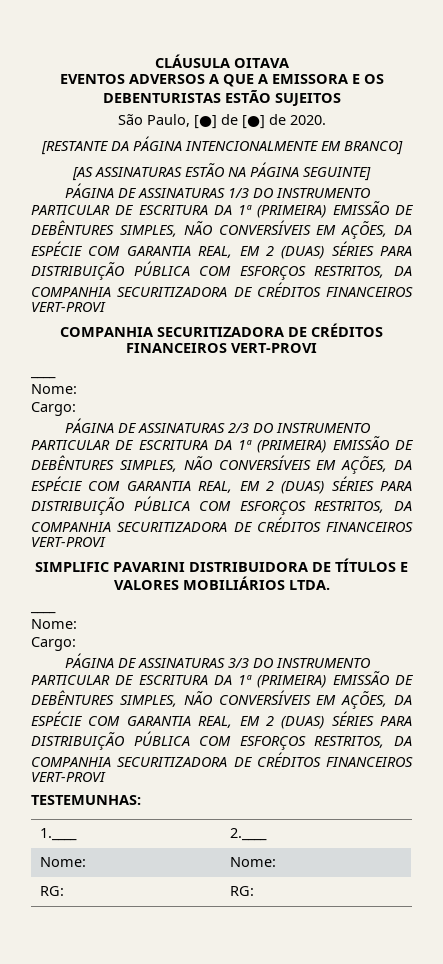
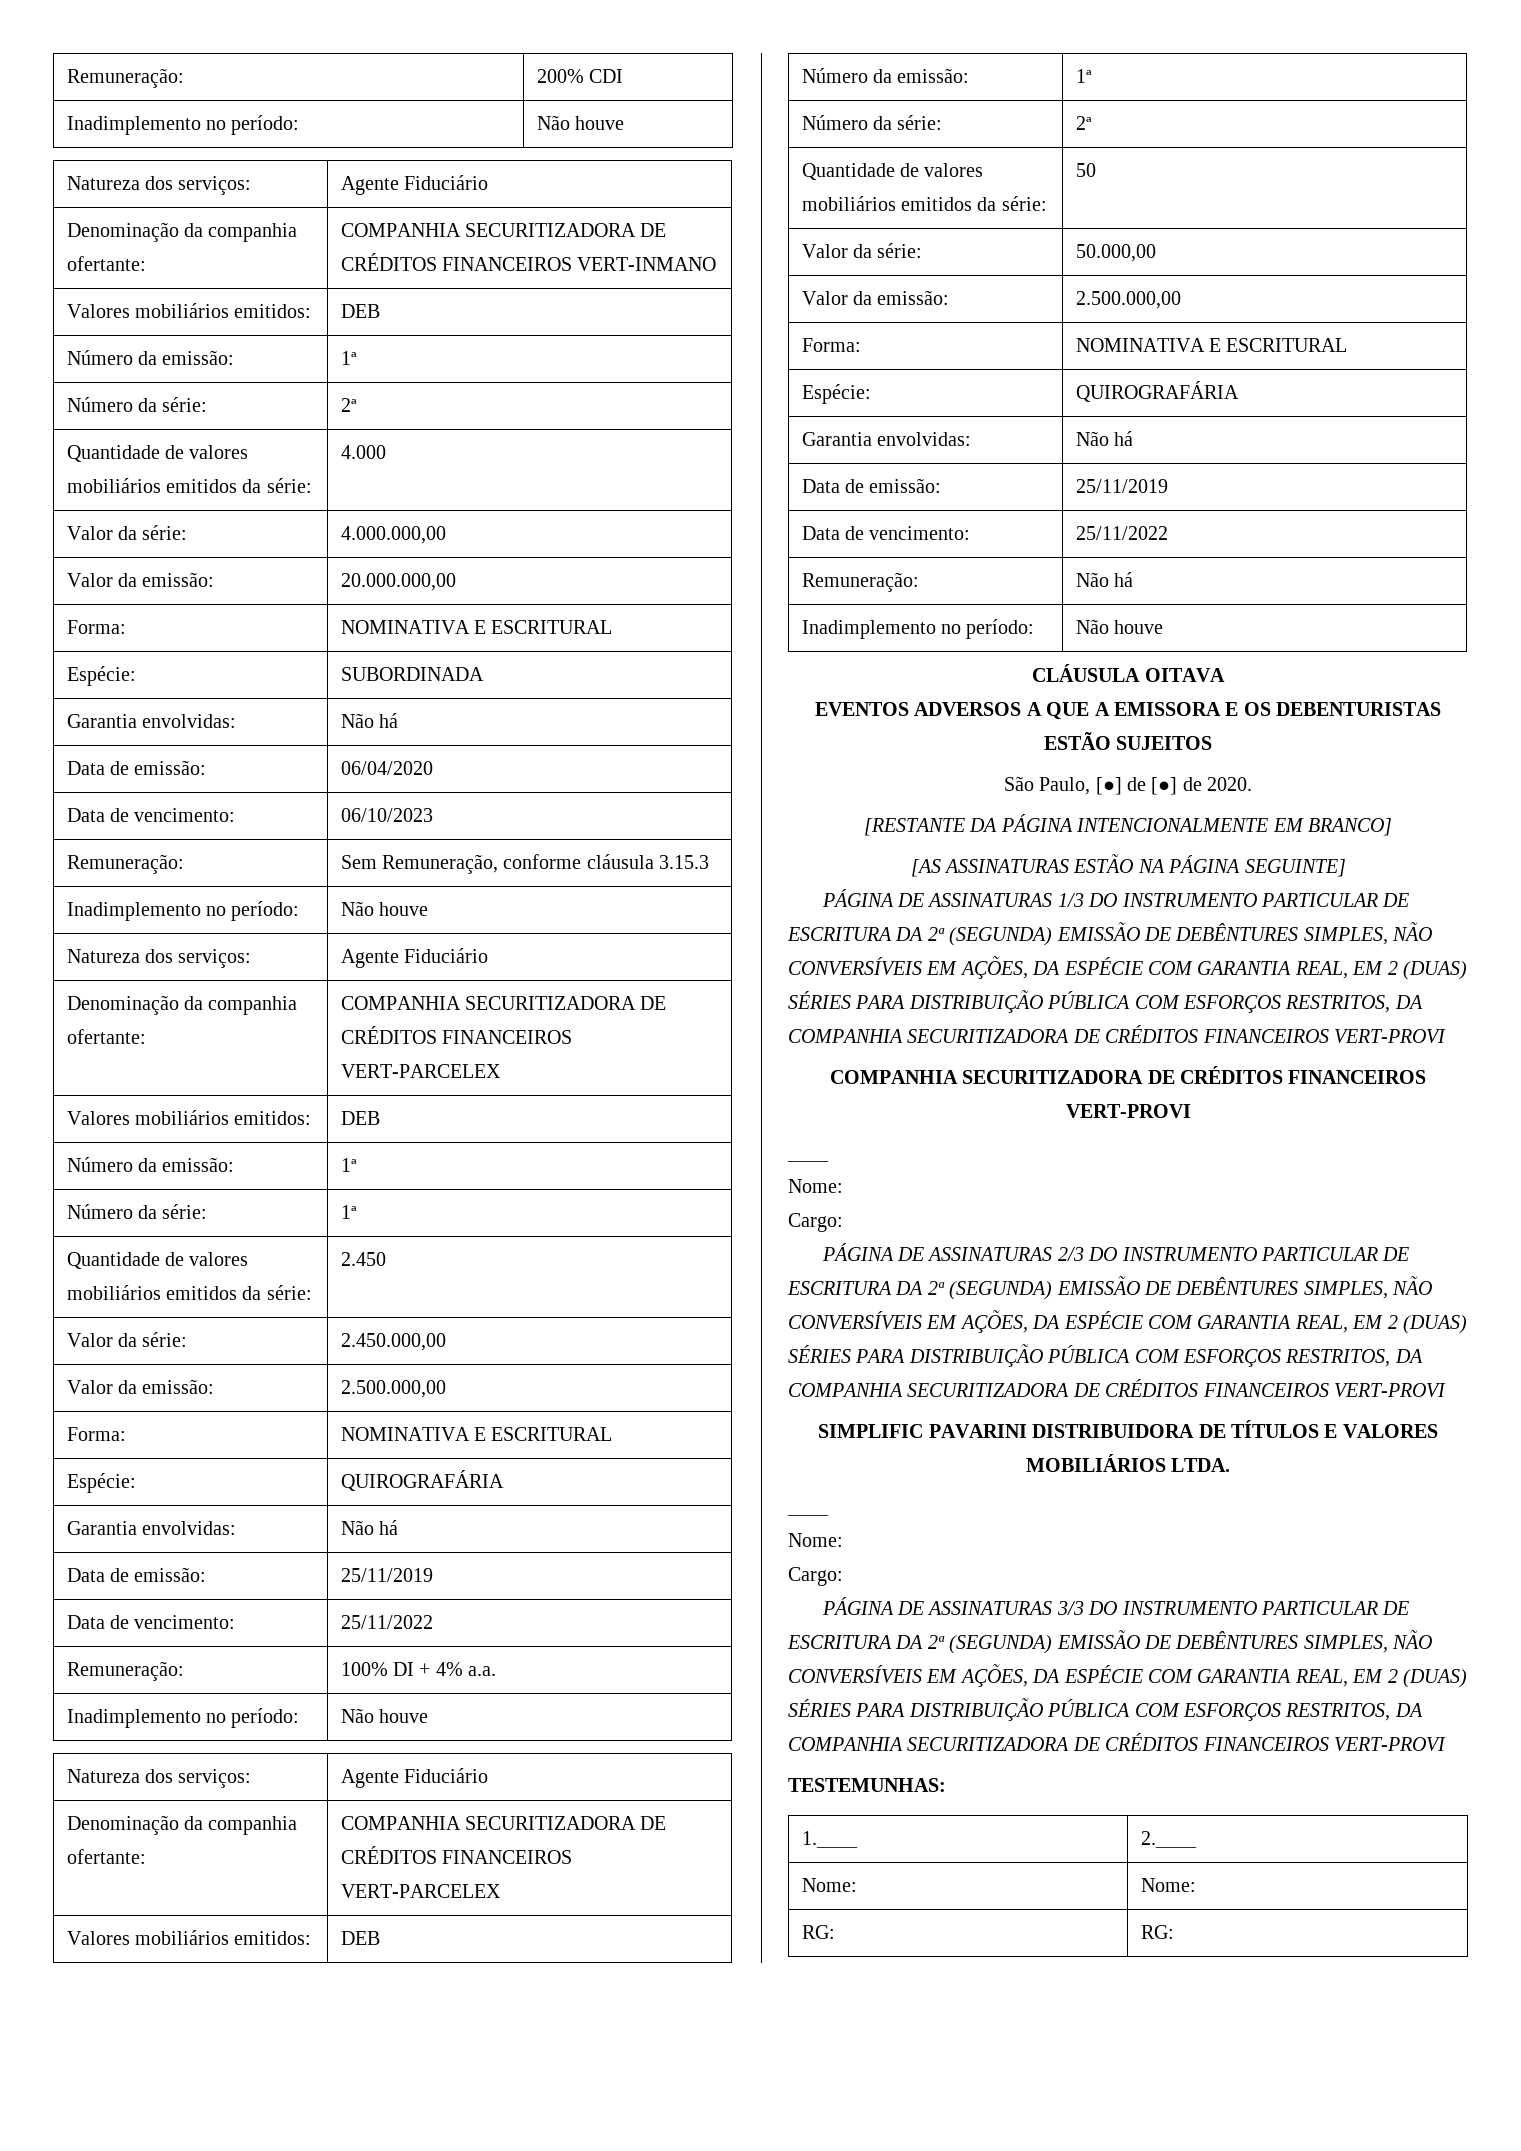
+ Remuneração: | 200% CDI
+ Inadimplemento no período: | Não houve
+ Natureza dos serviços: | Agente Fiduciário
+ Denominação da companhia ofertante: | COMPANHIA SECURITIZADORA DE CRÉDITOS FINANCEIROS VERT-INMANO
+ Valores mobiliários emitidos: | DEB
+ Número da emissão: | 1ª
+ Número da série: | 2ª
+ Quantidade de valores mobiliários emitidos da série: | 4.000
+ Valor da série: | 4.000.000,00
+ Valor da emissão: | 20.000.000,00
+ Forma: | NOMINATIVA E ESCRITURAL
+ Espécie: | SUBORDINADA
+ Garantia envolvidas: | Não há
+ Data de emissão: | 06/04/2020
+ Data de vencimento: | 06/10/2023
+ Remuneração: | Sem Remuneração, conforme cláusula 3.15.3
+ Inadimplemento no período: | Não houve
+ Natureza dos serviços: | Agente Fiduciário
+ Denominação da companhia ofertante: | COMPANHIA SECURITIZADORA DE CRÉDITOS FINANCEIROS VERT-PARCELEX
+ Valores mobiliários emitidos: | DEB
+ Número da emissão: | 1ª
+ Número da série: | 1ª
+ Quantidade de valores mobiliários emitidos da série: | 2.450
+ Valor da série: | 2.450.000,00
+ Valor da emissão: | 2.500.000,00
+ Forma: | NOMINATIVA E ESCRITURAL
+ Espécie: | QUIROGRAFÁRIA
+ Garantia envolvidas: | Não há
+ Data de emissão: | 25/11/2019
+ Data de vencimento: | 25/11/2022
+ Remuneração: | 100% DI + 4% a.a.
+ Inadimplemento no período: | Não houve
+ Natureza dos serviços: | Agente Fiduciário
+ Denominação da companhia ofertante: | COMPANHIA SECURITIZADORA DE CRÉDITOS FINANCEIROS VERT-PARCELEX
+ Valores mobiliários emitidos: | DEB
+ Número da emissão: | 1ª
+ Número da série: | 2ª
+ Quantidade de valores mobiliários emitidos da série: | 50
+ Valor da série: | 50.000,00
+ Valor da emissão: | 2.500.000,00
+ Forma: | NOMINATIVA E ESCRITURAL
+ Espécie: | QUIROGRAFÁRIA
+ Garantia envolvidas: | Não há
+ Data de emissão: | 25/11/2019
+ Data de vencimento: | 25/11/2022
+ Remuneração: | Não há
+ Inadimplemento no período: | Não houve
- PÁGINA DE ASSINATURAS 1/3 DO INSTRUMENTO PARTICULAR DE ESCRITURA DA 1ª (PRIMEIRA) EMISSÃO DE DEBÊNTURES SIMPLES, NÃO CONVERSÍVEIS EM AÇÕES, DA ESPÉCIE COM GARANTIA REAL, EM 2 (DUAS) SÉRIES PARA DISTRIBUIÇÃO PÚBLICA COM ESFORÇOS RESTRITOS, DA COMPANHIA SECURITIZADORA DE CRÉDITOS FINANCEIROS VERT-PROVI
+ PÁGINA DE ASSINATURAS 1/3 DO INSTRUMENTO PARTICULAR DE ESCRITURA DA 2ª (SEGUNDA) EMISSÃO DE DEBÊNTURES SIMPLES, NÃO CONVERSÍVEIS EM AÇÕES, DA ESPÉCIE COM GARANTIA REAL, EM 2 (DUAS) SÉRIES PARA DISTRIBUIÇÃO PÚBLICA COM ESFORÇOS RESTRITOS, DA COMPANHIA SECURITIZADORA DE CRÉDITOS FINANCEIROS VERT-PROVI
- PÁGINA DE ASSINATURAS 2/3 DO INSTRUMENTO PARTICULAR DE ESCRITURA DA 1ª (PRIMEIRA) EMISSÃO DE DEBÊNTURES SIMPLES, NÃO CONVERSÍVEIS EM AÇÕES, DA ESPÉCIE COM GARANTIA REAL, EM 2 (DUAS) SÉRIES PARA DISTRIBUIÇÃO PÚBLICA COM ESFORÇOS RESTRITOS, DA COMPANHIA SECURITIZADORA DE CRÉDITOS FINANCEIROS VERT-PROVI
+ PÁGINA DE ASSINATURAS 2/3 DO INSTRUMENTO PARTICULAR DE ESCRITURA DA 2ª (SEGUNDA) EMISSÃO DE DEBÊNTURES SIMPLES, NÃO CONVERSÍVEIS EM AÇÕES, DA ESPÉCIE COM GARANTIA REAL, EM 2 (DUAS) SÉRIES PARA DISTRIBUIÇÃO PÚBLICA COM ESFORÇOS RESTRITOS, DA COMPANHIA SECURITIZADORA DE CRÉDITOS FINANCEIROS VERT-PROVI
- PÁGINA DE ASSINATURAS 3/3 DO INSTRUMENTO PARTICULAR DE ESCRITURA DA 1ª (PRIMEIRA) EMISSÃO DE DEBÊNTURES SIMPLES, NÃO CONVERSÍVEIS EM AÇÕES, DA ESPÉCIE COM GARANTIA REAL, EM 2 (DUAS) SÉRIES PARA DISTRIBUIÇÃO PÚBLICA COM ESFORÇOS RESTRITOS, DA COMPANHIA SECURITIZADORA DE CRÉDITOS FINANCEIROS VERT-PROVI
+ PÁGINA DE ASSINATURAS 3/3 DO INSTRUMENTO PARTICULAR DE ESCRITURA DA 2ª (SEGUNDA) EMISSÃO DE DEBÊNTURES SIMPLES, NÃO CONVERSÍVEIS EM AÇÕES, DA ESPÉCIE COM GARANTIA REAL, EM 2 (DUAS) SÉRIES PARA DISTRIBUIÇÃO PÚBLICA COM ESFORÇOS RESTRITOS, DA COMPANHIA SECURITIZADORA DE CRÉDITOS FINANCEIROS VERT-PROVI

